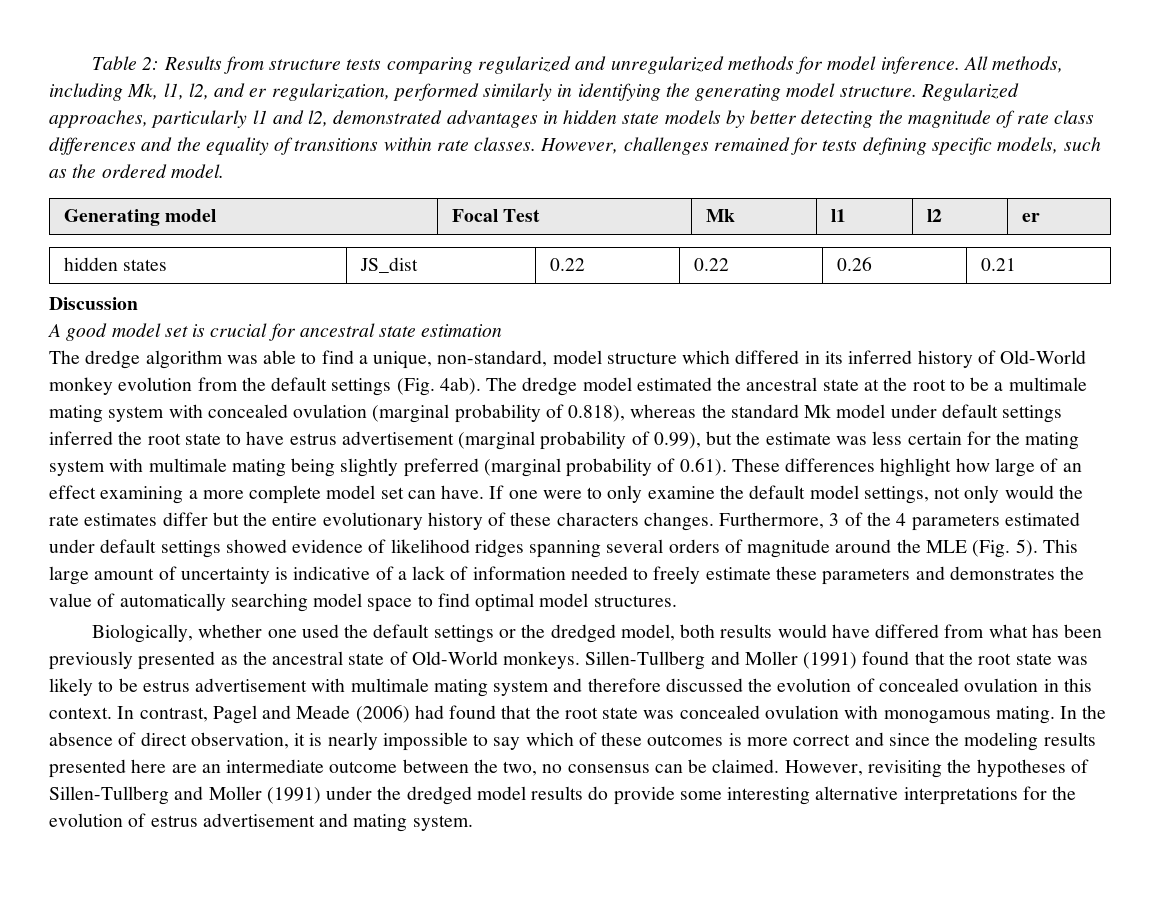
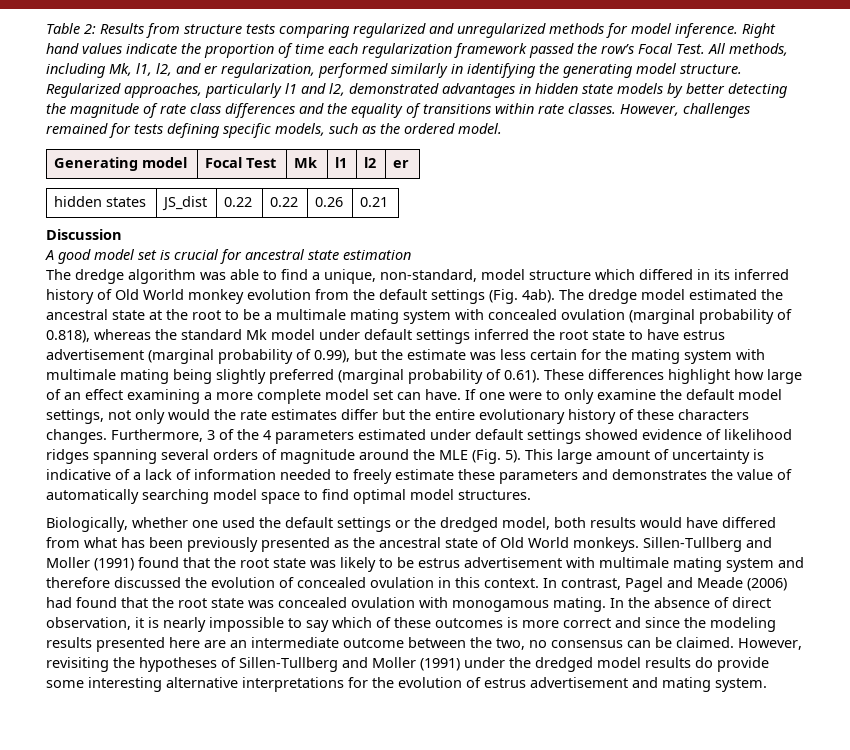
+ Right hand values indicate the proportion of time each regularization framework passed the row’s Focal Test.
- The dredge algorithm was able to find a unique, non-standard, model structure which differed in its inferred history of Old-World monkey evolution from the default settings (Fig. 4ab).
+ The dredge algorithm was able to find a unique, non-standard, model structure which differed in its inferred history of Old World monkey evolution from the default settings (Fig. 4ab).
- Biologically, whether one used the default settings or the dredged model, both results would have differed from what has been previously presented as the ancestral state of Old-World monkeys.
+ Biologically, whether one used the default settings or the dredged model, both results would have differed from what has been previously presented as the ancestral state of Old World monkeys.

